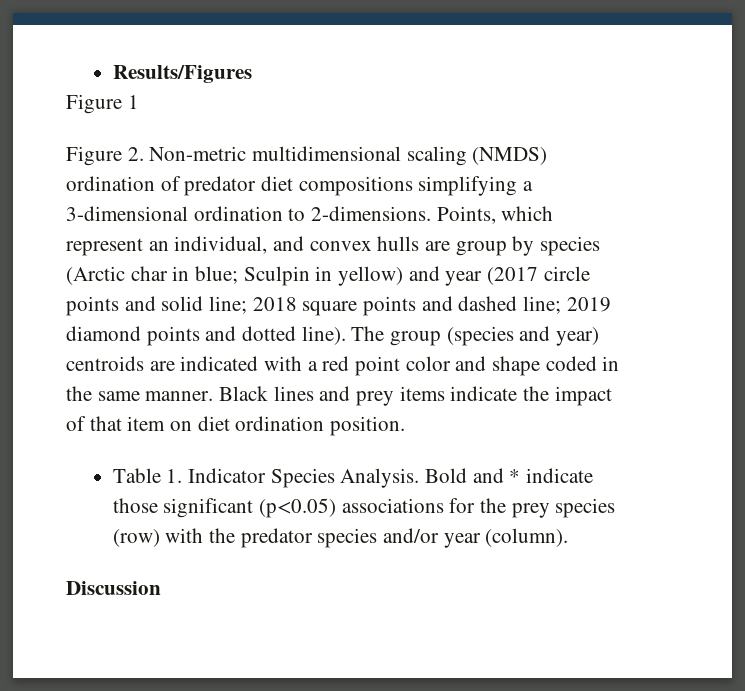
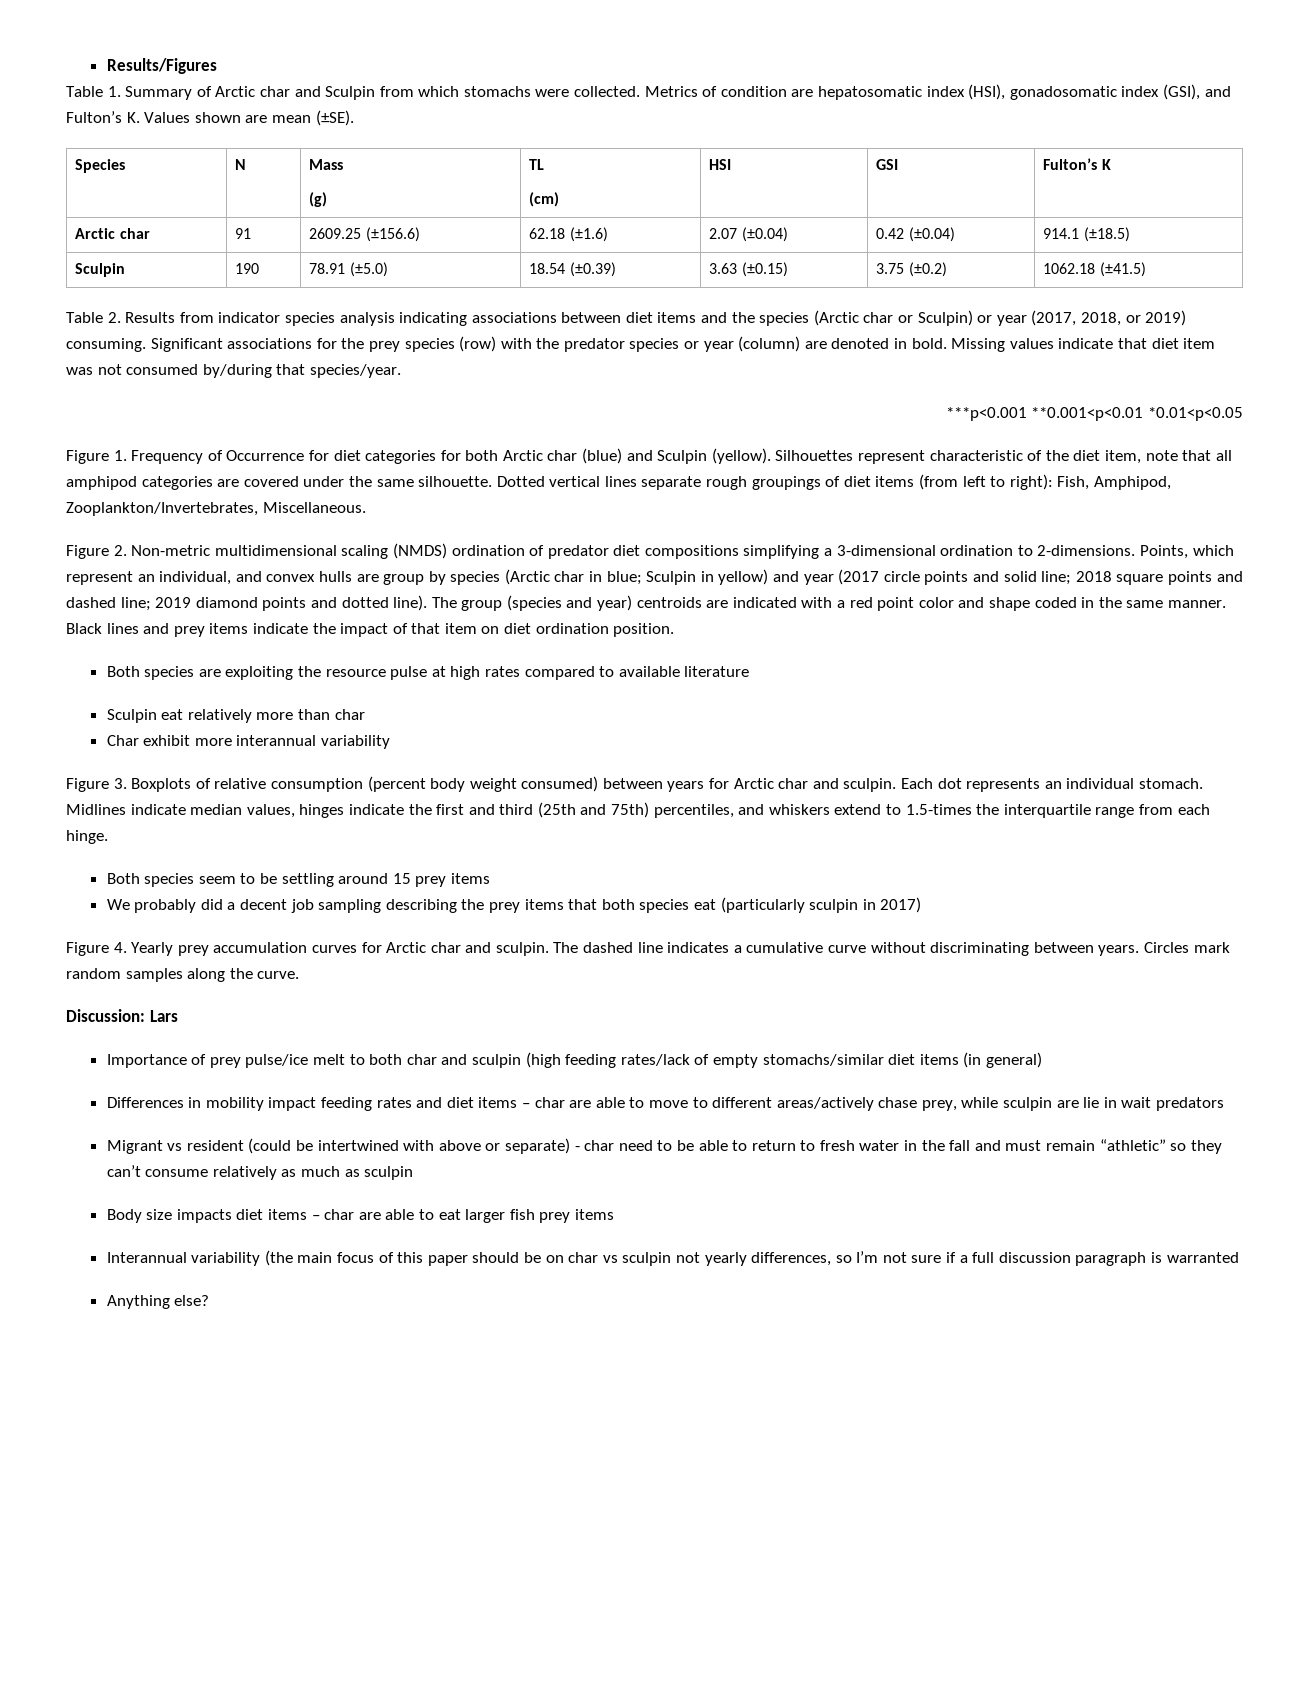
- Figure 1
+ Table 1. Summary of Arctic char and Sculpin from which stomachs were collected. Metrics of condition are hepatosomatic index (HSI), gonadosomatic index (GSI), and Fulton’s K. Values shown are mean (±SE).
+ Species | N | Mass
+ (g) | TL
+ (cm) | HSI | GSI | Fulton’s K
+ Arctic char | 91 | 2609.25 (±156.6) | 62.18 (±1.6) | 2.07 (±0.04) | 0.42 (±0.04) | 914.1 (±18.5)
+ Sculpin | 190 | 78.91 (±5.0) | 18.54 (±0.39) | 3.63 (±0.15) | 3.75 (±0.2) | 1062.18 (±41.5)
+ Table 2. Results from indicator species analysis indicating associations between diet items and the species (Arctic char or Sculpin) or year (2017, 2018, or 2019) consuming. Significant associations for the prey species (row) with the predator species or year (column) are denoted in bold. Missing values indicate that diet item was not consumed by/during that species/year.
+ ***p<0.001 **0.001<p<0.01 *0.01<p<0.05
+ Figure 1. Frequency of Occurrence for diet categories for both Arctic char (blue) and Sculpin (yellow). Silhouettes represent characteristic of the diet item, note that all amphipod categories are covered under the same silhouette. Dotted vertical lines separate rough groupings of diet items (from left to right): Fish, Amphipod, Zooplankton/Invertebrates, Miscellaneous.
- Table 1. Indicator Species Analysis. Bold and * indicate those significant (p<0.05) associations for the prey species (row) with the predator species and/or year (column).
- Discussion
+ Both species are exploiting the resource pulse at high rates compared to available literature
+ Sculpin eat relatively more than char
+ Char exhibit more interannual variability
+ Figure 3. Boxplots of relative consumption (percent body weight consumed) between years for Arctic char and sculpin. Each dot represents an individual stomach. Midlines indicate median values, hinges indicate the first and third (25th and 75th) percentiles, and whiskers extend to 1.5-times the interquartile range from each hinge.
+ Both species seem to be settling around 15 prey items
+ We probably did a decent job sampling describing the prey items that both species eat (particularly sculpin in 2017)
+ Figure 4. Yearly prey accumulation curves for Arctic char and sculpin. The dashed line indicates a cumulative curve without discriminating between years. Circles mark random samples along the curve.
+ Discussion: Lars
+ Importance of prey pulse/ice melt to both char and sculpin (high feeding rates/lack of empty stomachs/similar diet items (in general)
+ Differences in mobility impact feeding rates and diet items – char are able to move to different areas/actively chase prey, while sculpin are lie in wait predators
+ Migrant vs resident (could be intertwined with above or separate) - char need to be able to return to fresh water in the fall and must remain “athletic” so they can’t consume relatively as much as sculpin
+ Body size impacts diet items – char are able to eat larger fish prey items
+ Interannual variability (the main focus of this paper should be on char vs sculpin not yearly differences, so I’m not sure if a full discussion paragraph is warranted
+ Anything else?

